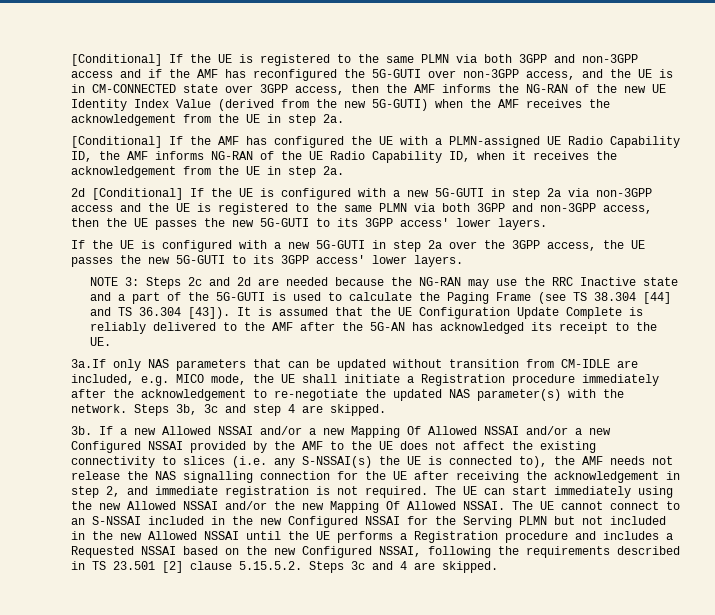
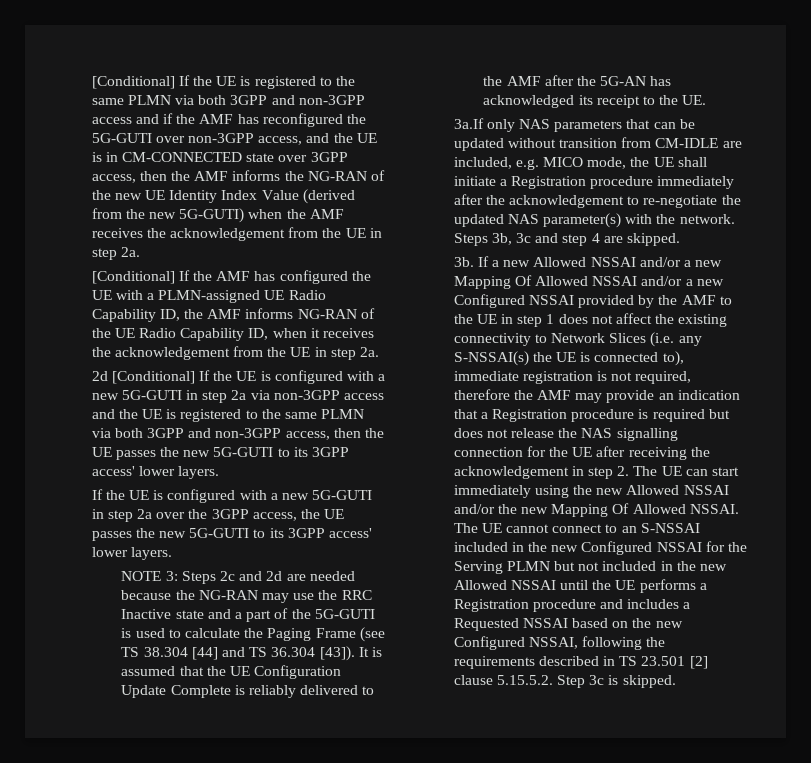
- If a new Allowed NSSAI and/or a new Mapping Of Allowed NSSAI and/or a new Configured NSSAI provided by the AMF to the UE does not affect the existing connectivity to slices (i.e. any S-NSSAI(s) the UE is connected to), the AMF needs not release the NAS signalling connection for the UE after receiving the acknowledgement in step 2, and immediate registration is not required. The UE can start immediately using the new Allowed NSSAI and/or the new Mapping Of Allowed NSSAI.
+ If a new Allowed NSSAI and/or a new Mapping Of Allowed NSSAI and/or a new Configured NSSAI provided by the AMF to the UE in step 1 does not affect the existing connectivity to Network Slices (i.e. any S-NSSAI(s) the UE is connected to), immediate registration is not required, therefore the AMF may provide an indication that a Registration procedure is required but does not release the NAS signalling connection for the UE after receiving the acknowledgement in step 2. The UE can start immediately using the new Allowed NSSAI and/or the new Mapping Of Allowed NSSAI.
- The UE cannot connect to an S-NSSAI included in the new Configured NSSAI for the Serving PLMN but not included in the new Allowed NSSAI until the UE performs a Registration procedure and includes a Requested NSSAI based on the new Configured NSSAI, following the requirements described in TS 23.501 [2] clause 5.15.5.2. Steps 3c and 4 are skipped.
+ The UE cannot connect to an S-NSSAI included in the new Configured NSSAI for the Serving PLMN but not included in the new Allowed NSSAI until the UE performs a Registration procedure and includes a Requested NSSAI based on the new Configured NSSAI, following the requirements described in TS 23.501 [2] clause 5.15.5.2. Step 3c is skipped.

